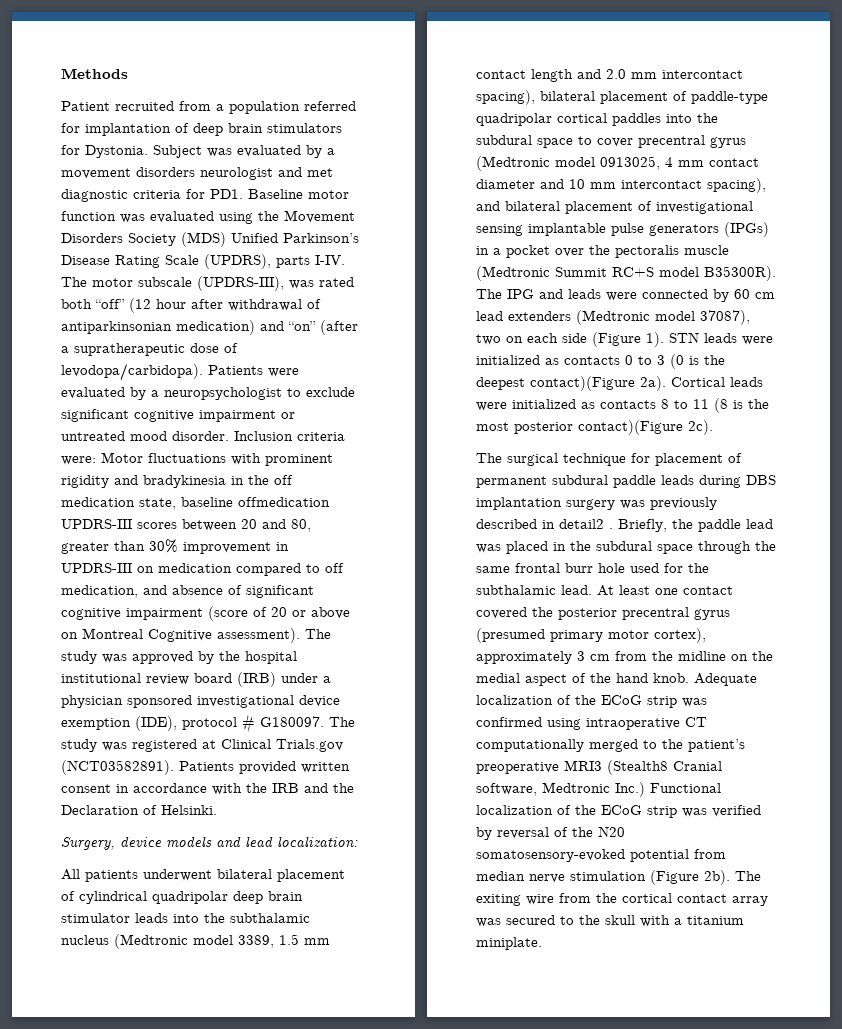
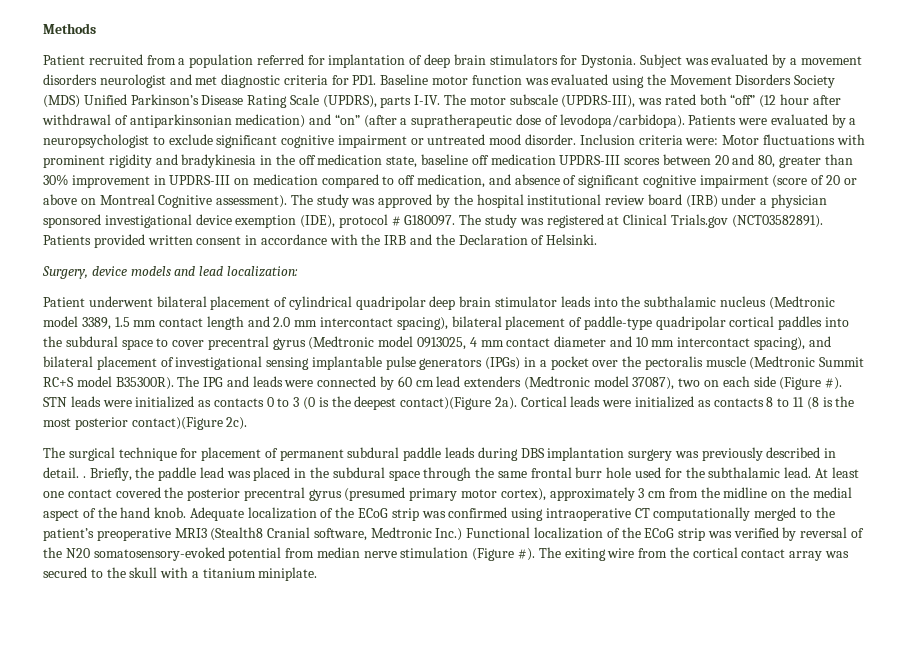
- Inclusion criteria were: Motor fluctuations with prominent rigidity and bradykinesia in the off medication state, baseline offmedication UPDRS-III scores between 20 and 80, greater than 30% improvement in UPDRS-III on medication compared to off medication, and absence of significant cognitive impairment (score of 20 or above on Montreal Cognitive assessment).
+ Inclusion criteria were: Motor fluctuations with prominent rigidity and bradykinesia in the off medication state, baseline off medication UPDRS-III scores between 20 and 80, greater than 30% improvement in UPDRS-III on medication compared to off medication, and absence of significant cognitive impairment (score of 20 or above on Montreal Cognitive assessment).
- All patients underwent bilateral placement of cylindrical quadripolar deep brain stimulator leads into the subthalamic nucleus (Medtronic model 3389, 1.5 mm contact length and 2.0 mm intercontact spacing), bilateral placement of paddle-type quadripolar cortical paddles into the subdural space to cover precentral gyrus (Medtronic model 0913025, 4 mm contact diameter and 10 mm intercontact spacing), and bilateral placement of investigational sensing implantable pulse generators (IPGs) in a pocket over the pectoralis muscle (Medtronic Summit RC+S model B35300R).
+ Patient underwent bilateral placement of cylindrical quadripolar deep brain stimulator leads into the subthalamic nucleus (Medtronic model 3389, 1.5 mm contact length and 2.0 mm intercontact spacing), bilateral placement of paddle-type quadripolar cortical paddles into the subdural space to cover precentral gyrus (Medtronic model 0913025, 4 mm contact diameter and 10 mm intercontact spacing), and bilateral placement of investigational sensing implantable pulse generators (IPGs) in a pocket over the pectoralis muscle (Medtronic Summit RC+S model B35300R).
- The IPG and leads were connected by 60 cm lead extenders (Medtronic model 37087), two on each side (Figure 1).
+ The IPG and leads were connected by 60 cm lead extenders (Medtronic model 37087), two on each side (Figure #).
- The surgical technique for placement of permanent subdural paddle leads during DBS implantation surgery was previously described in detail2 .
+ The surgical technique for placement of permanent subdural paddle leads during DBS implantation surgery was previously described in detail. .
- Adequate localization of the ECoG strip was confirmed using intraoperative CT computationally merged to the patient’s preoperative MRI3 (Stealth8 Cranial software, Medtronic Inc.) Functional localization of the ECoG strip was verified by reversal of the N20 somatosensory-evoked potential from median nerve stimulation (Figure 2b).
+ Adequate localization of the ECoG strip was confirmed using intraoperative CT computationally merged to the patient’s preoperative MRI3 (Stealth8 Cranial software, Medtronic Inc.) Functional localization of the ECoG strip was verified by reversal of the N20 somatosensory-evoked potential from median nerve stimulation (Figure #).

